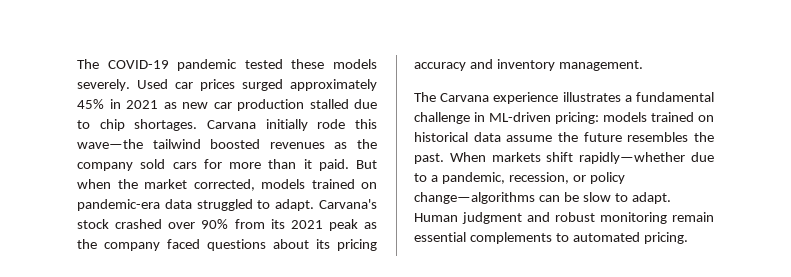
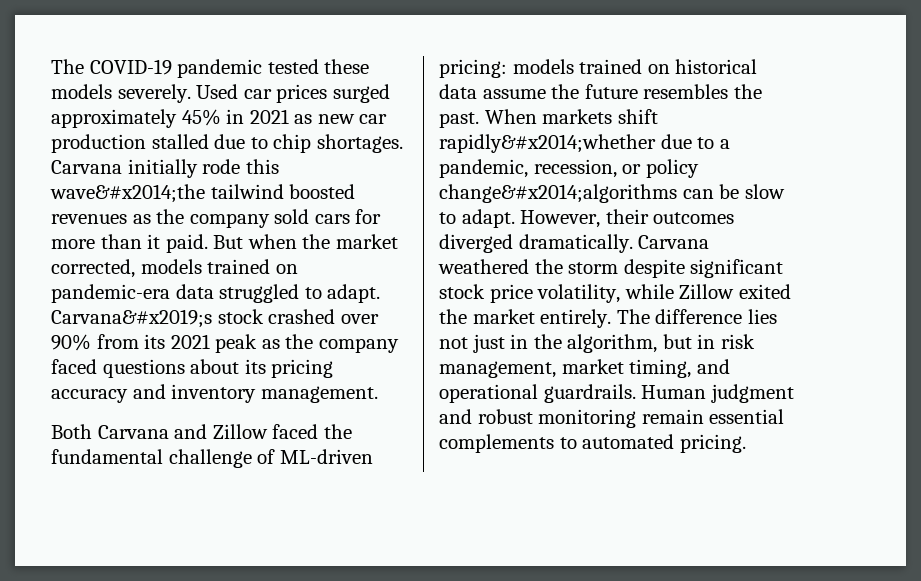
- Carvana initially rode this wave—the tailwind boosted revenues as the company sold cars for more than it paid.
+ Carvana initially rode this wave&#x2014;the tailwind boosted revenues as the company sold cars for more than it paid.
- Carvana's stock crashed over 90% from its 2021 peak as the company faced questions about its pricing accuracy and inventory management.
+ Carvana&#x2019;s stock crashed over 90% from its 2021 peak as the company faced questions about its pricing accuracy and inventory management.
- The Carvana experience illustrates a fundamental challenge in ML-driven pricing: models trained on historical data assume the future resembles the past.
+ Both Carvana and Zillow faced the fundamental challenge of ML-driven pricing: models trained on historical data assume the future resembles the past.
- When markets shift rapidly—whether due to a pandemic, recession, or policy change—algorithms can be slow to adapt.
+ When markets shift rapidly&#x2014;whether due to a pandemic, recession, or policy change&#x2014;algorithms can be slow to adapt.
+ However, their outcomes diverged dramatically. Carvana weathered the storm despite significant stock price volatility, while Zillow exited the market entirely. The difference lies not just in the algorithm, but in risk management, market timing, and operational guardrails.

